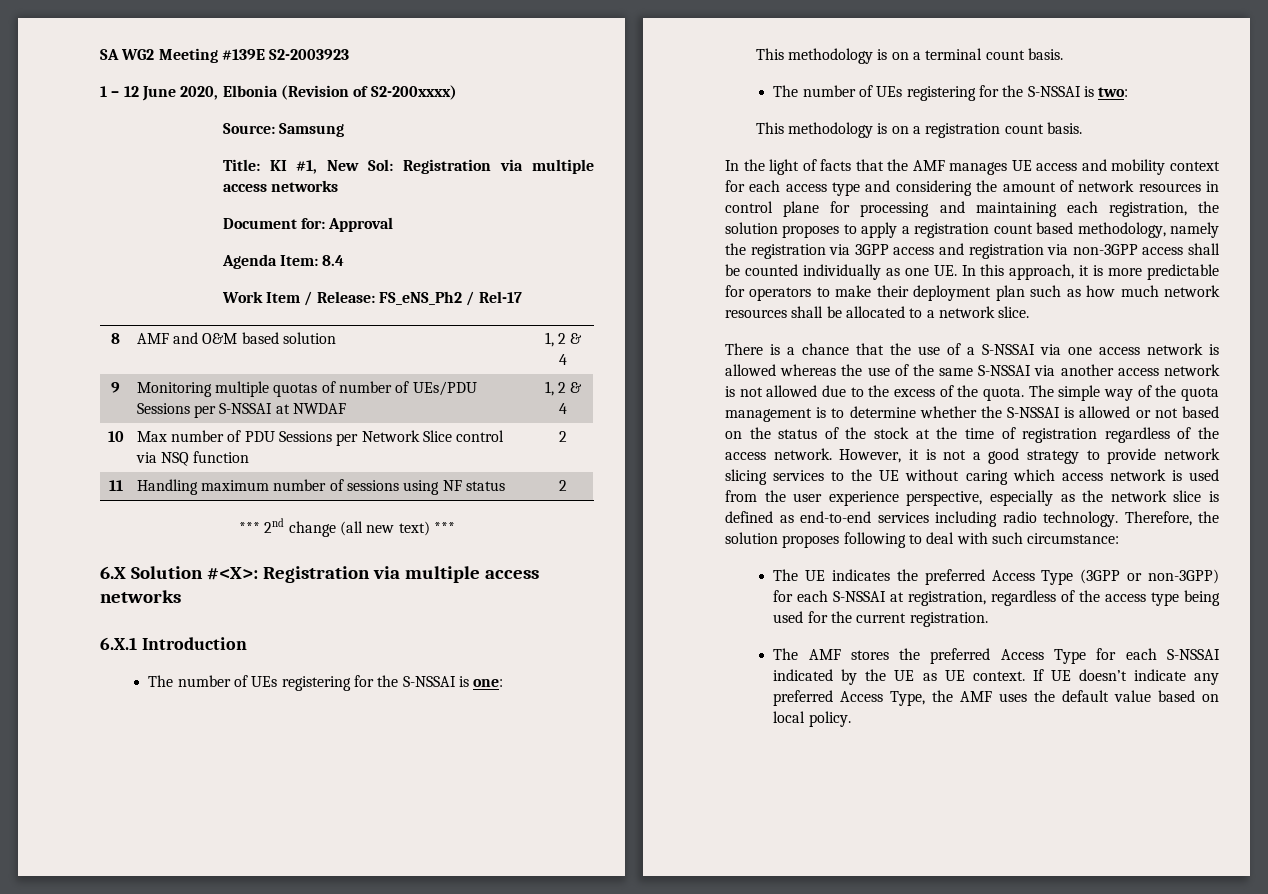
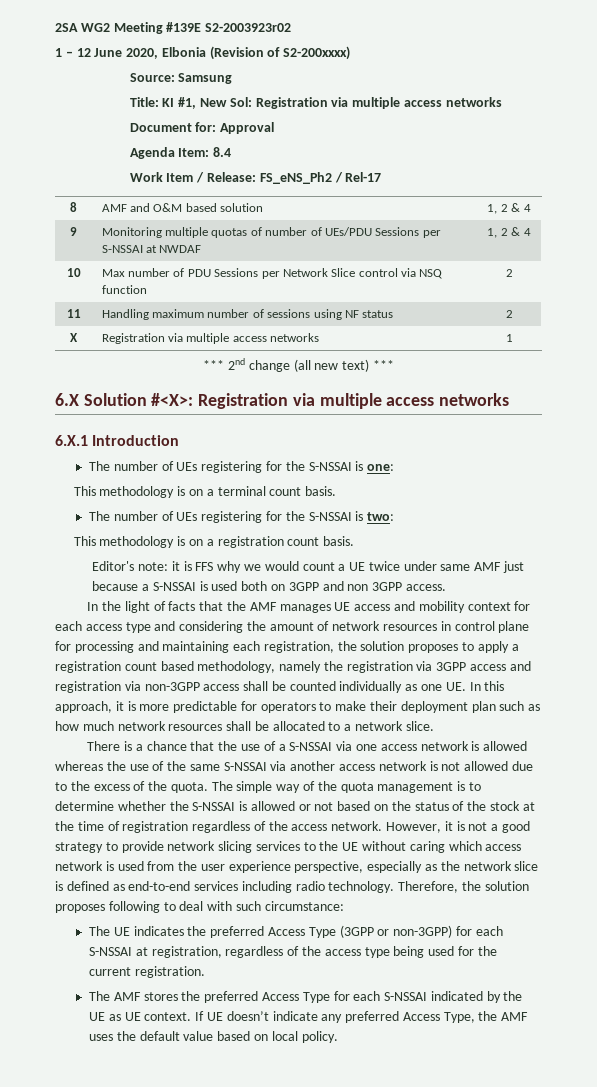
- SA WG2 Meeting #139E S2-2003923
+ 2SA WG2 Meeting #139E S2-2003923r02
+ X | Registration via multiple access networks | 1
+ Editor's note: it is FFS why we would count a UE twice under same AMF just because a S-NSSAI is used both on 3GPP and non 3GPP access.

